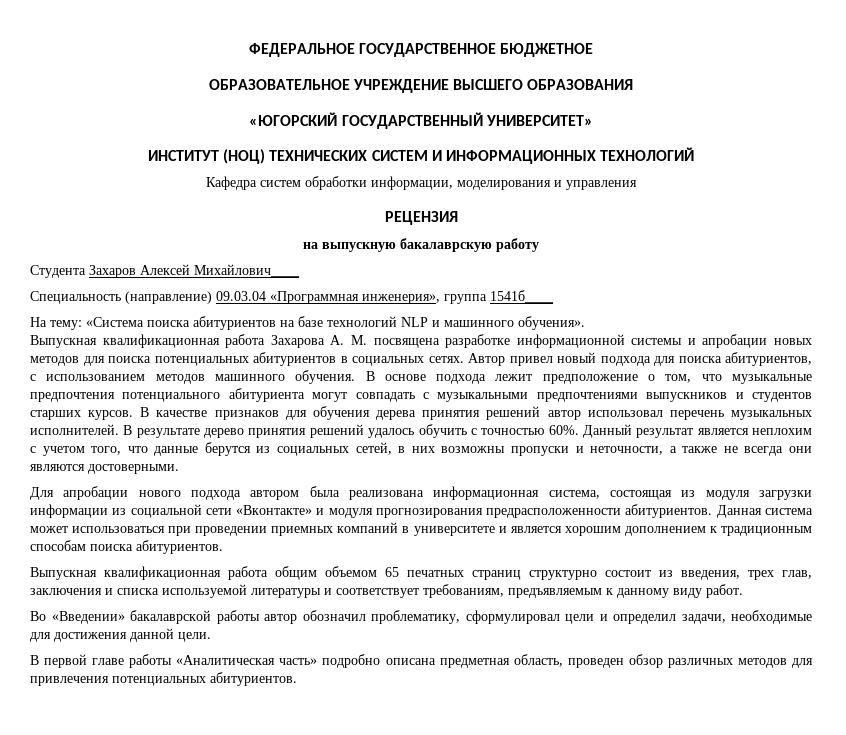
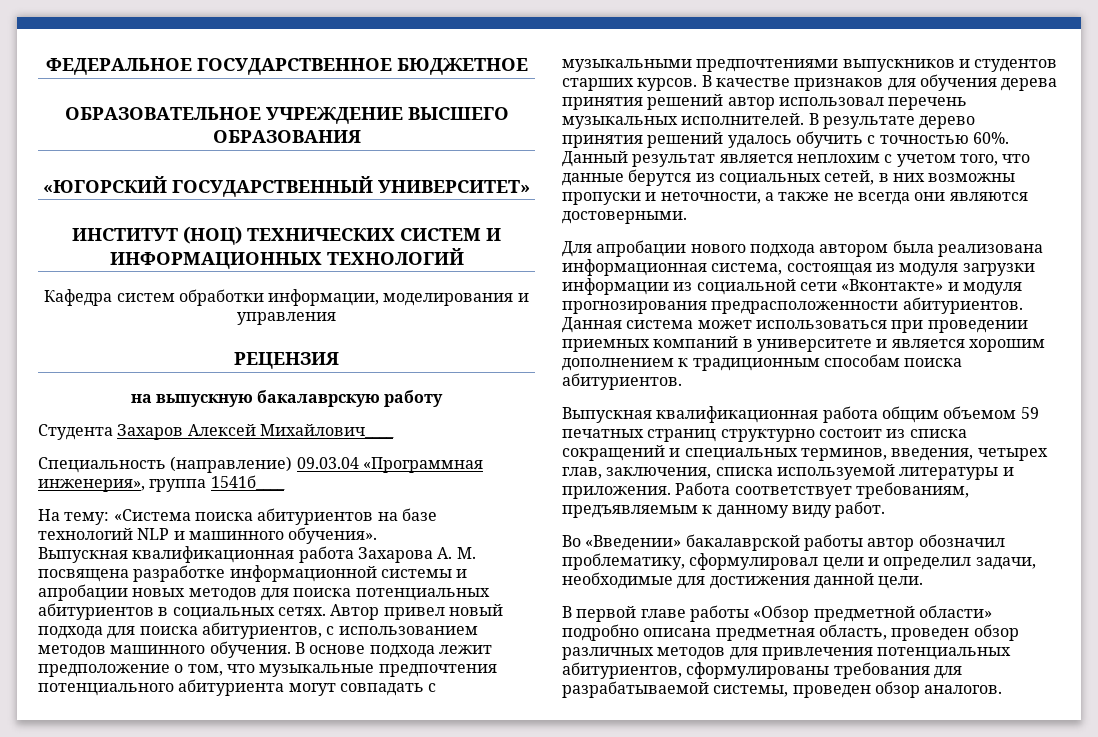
- Выпускная квалификационная работа общим объемом 65 печатных страниц структурно состоит из введения, трех глав, заключения и списка используемой литературы и соответствует требованиям, предъявляемым к данному виду работ.
+ Выпускная квалификационная работа общим объемом 59 печатных страниц структурно состоит из списка сокращений и специальных терминов, введения, четырех глав, заключения, списка используемой литературы и приложения. Работа соответствует требованиям, предъявляемым к данному виду работ.
- В первой главе работы «Аналитическая часть» подробно описана предметная область, проведен обзор различных методов для привлечения потенциальных абитуриентов.
+ В первой главе работы «Обзор предметной области» подробно описана предметная область, проведен обзор различных методов для привлечения потенциальных абитуриентов, сформулированы требования для разрабатываемой системы, проведен обзор аналогов.

